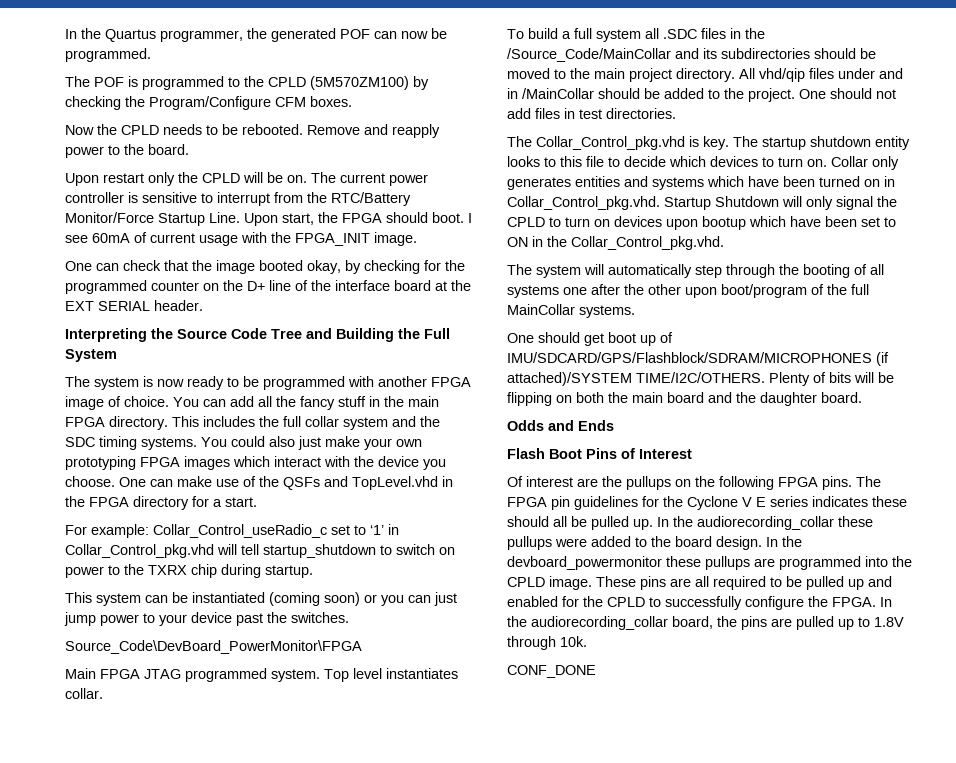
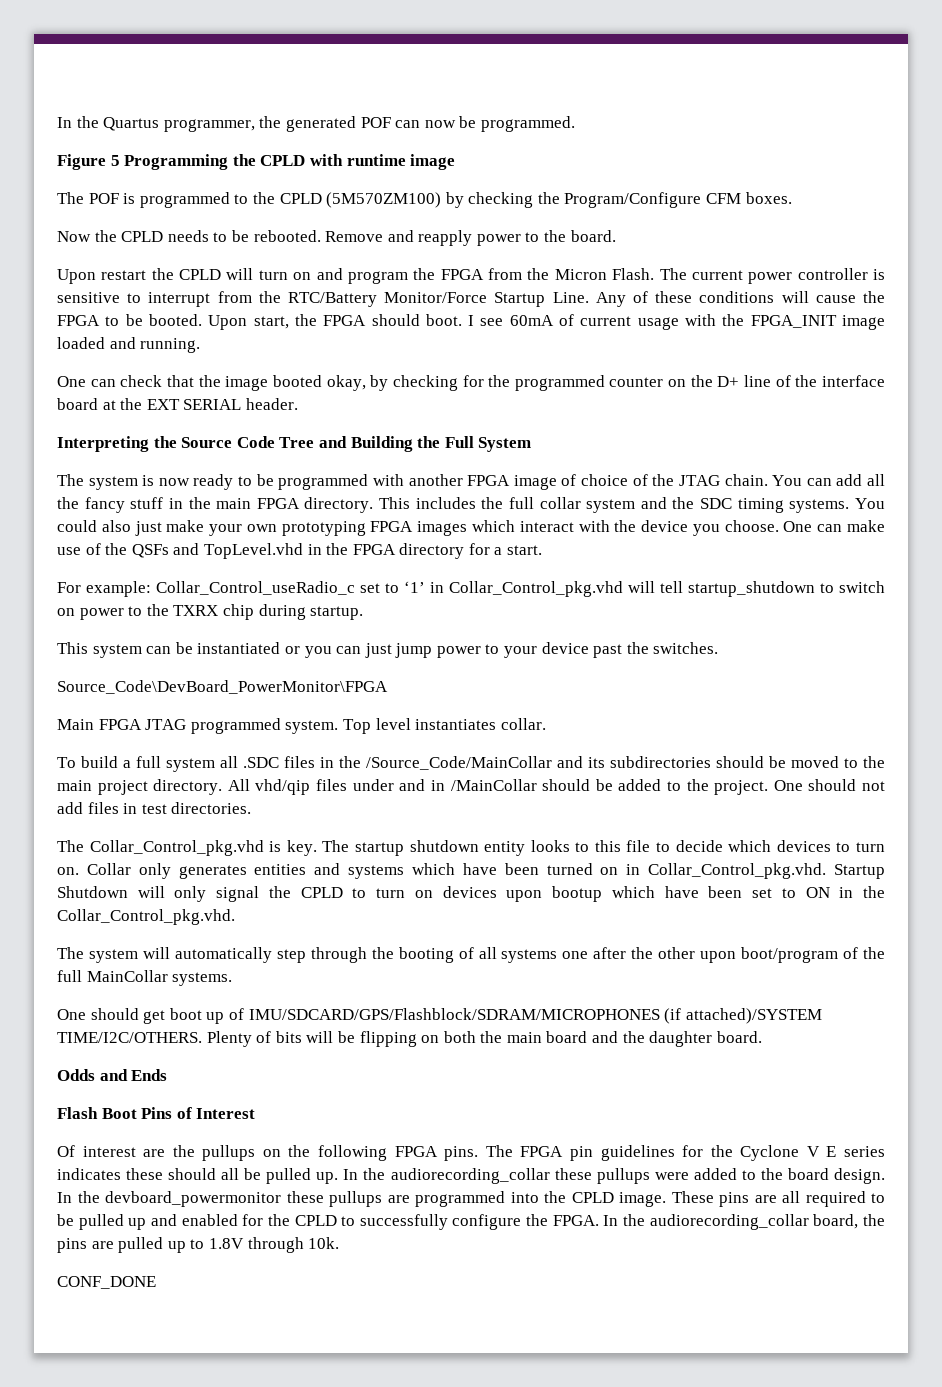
+ Figure 5 Programming the CPLD with runtime image
- Upon restart only the CPLD will be on.
+ Upon restart the CPLD will turn on and program the FPGA from the Micron Flash.
+ Any of these conditions will cause the FPGA to be booted.
- I see 60mA of current usage with the FPGA_INIT image.
+ I see 60mA of current usage with the FPGA_INIT image loaded and running.
- The system is now ready to be programmed with another FPGA image of choice.
+ The system is now ready to be programmed with another FPGA image of choice of the JTAG chain.
- This system can be instantiated (coming soon) or you can just jump power to your device past the switches.
+ This system can be instantiated or you can just jump power to your device past the switches.

